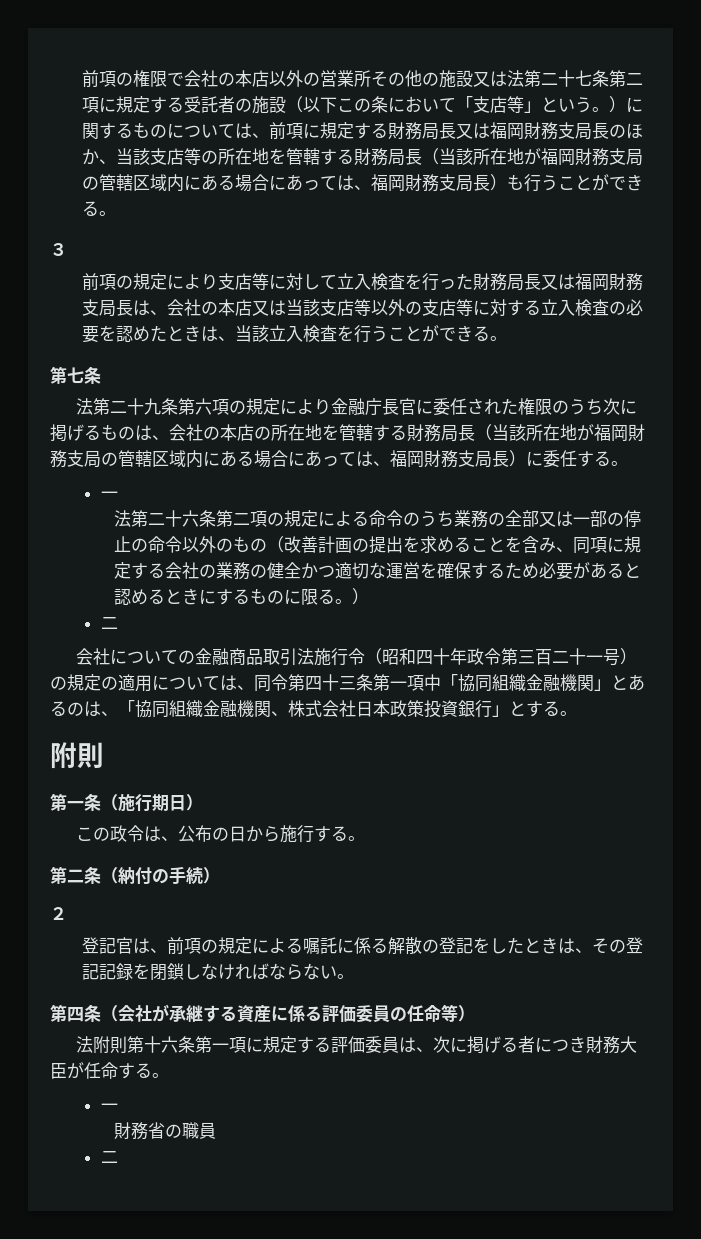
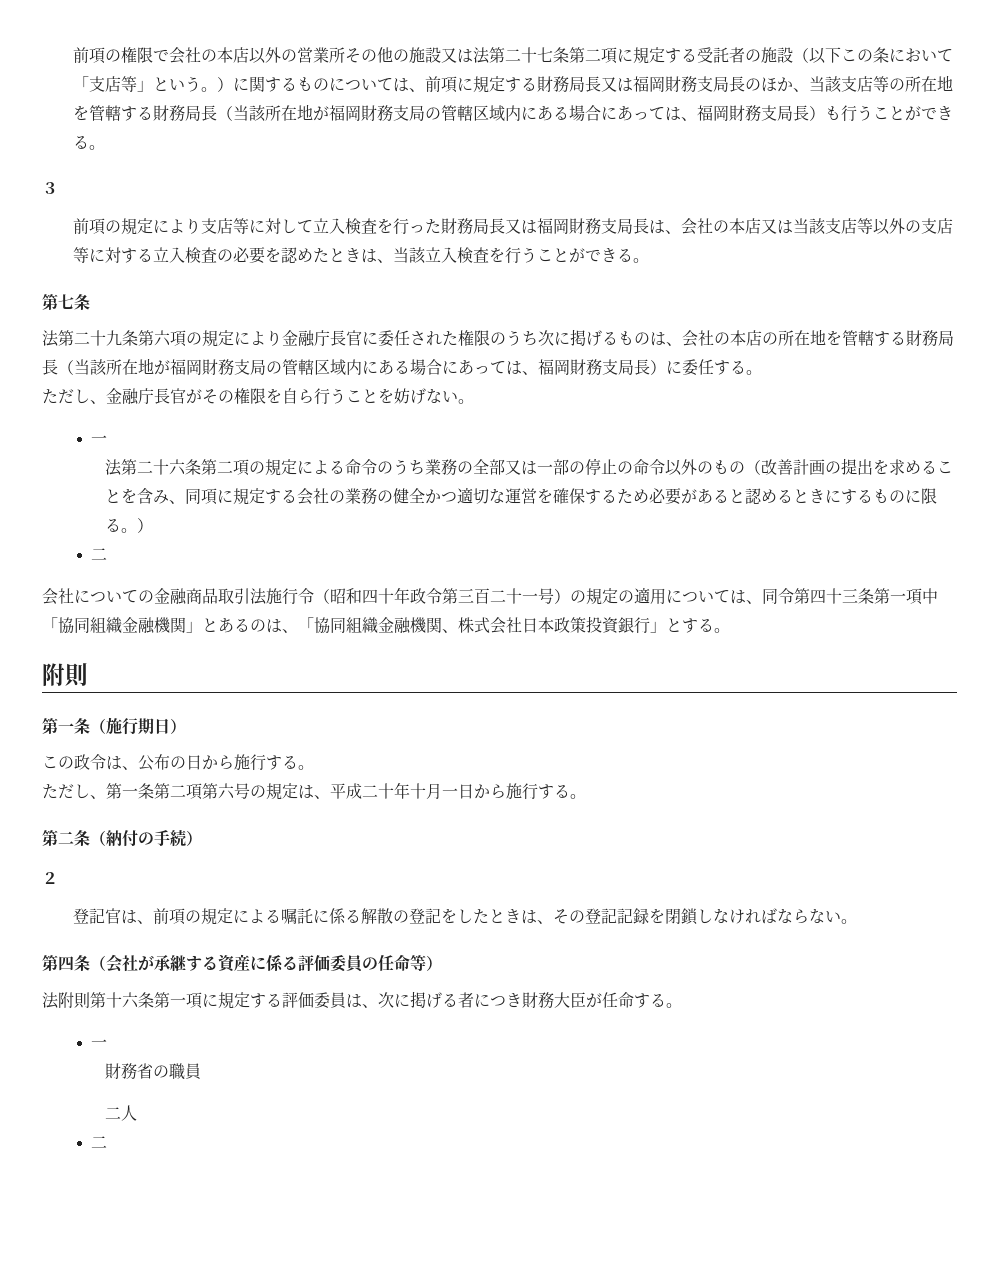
+ ただし、金融庁長官がその権限を自ら行うことを妨げない。
+ ただし、第一条第二項第六号の規定は、平成二十年十月一日から施行する。
+ 二人

